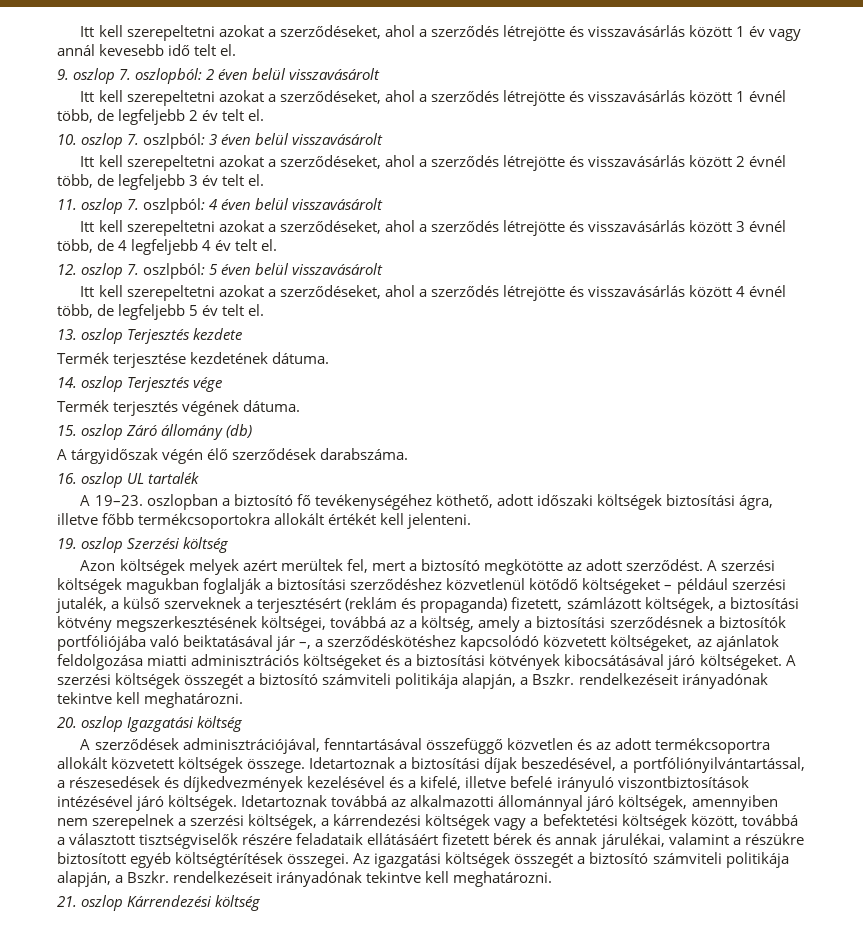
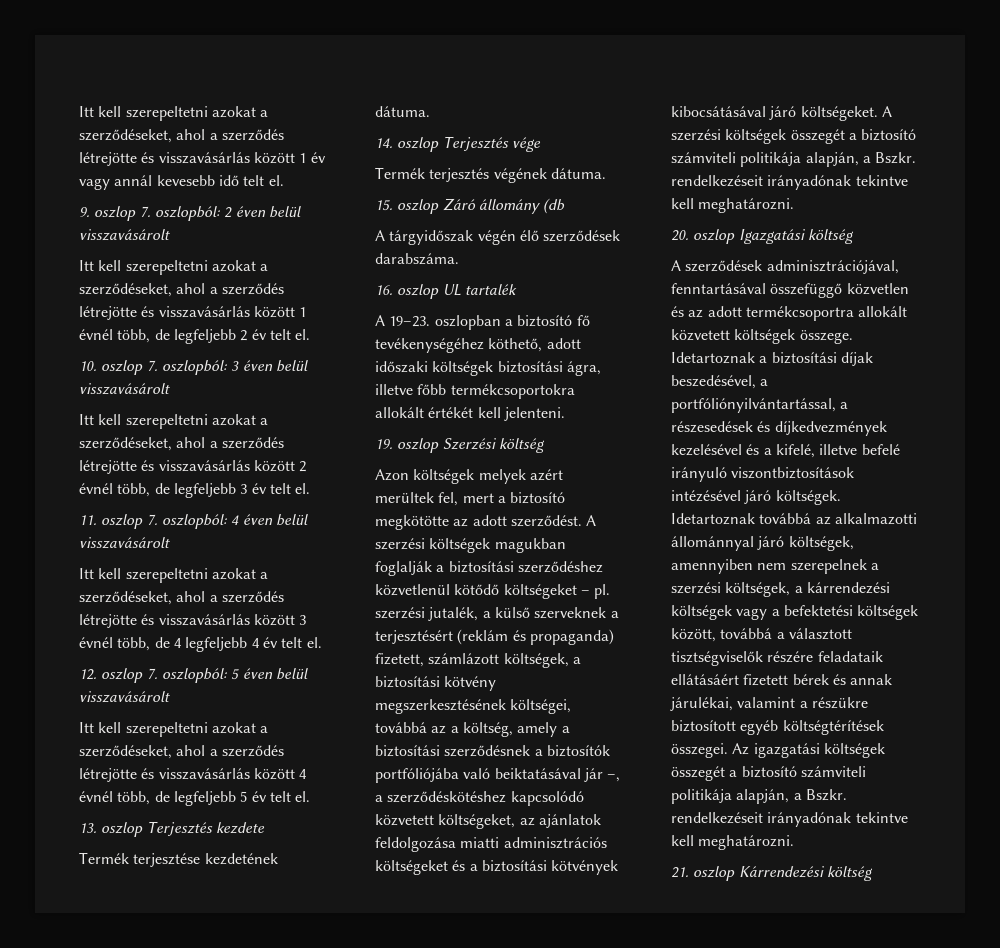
- 10. oszlop 7. oszlpból: 3 éven belül visszavásárolt
+ 10. oszlop 7. oszlopból: 3 éven belül visszavásárolt
- 11. oszlop 7. oszlpból: 4 éven belül visszavásárolt
+ 11. oszlop 7. oszlopból: 4 éven belül visszavásárolt
- 12. oszlop 7. oszlpból: 5 éven belül visszavásárolt
+ 12. oszlop 7. oszlopból: 5 éven belül visszavásárolt
- 15. oszlop Záró állomány (db)
+ 15. oszlop Záró állomány (db
- A szerzési költségek magukban foglalják a biztosítási szerződéshez közvetlenül kötődő költségeket – például szerzési jutalék, a külső szerveknek a terjesztésért (reklám és propaganda) fizetett, számlázott költségek, a biztosítási kötvény megszerkesztésének költségei, továbbá az a költség, amely a biztosítási szerződésnek a biztosítók portfóliójába való beiktatásával jár –, a szerződéskötéshez kapcsolódó közvetett költségeket, az ajánlatok feldolgozása miatti adminisztrációs költségeket és a biztosítási kötvények kibocsátásával járó költségeket.
+ A szerzési költségek magukban foglalják a biztosítási szerződéshez közvetlenül kötődő költségeket – pl. szerzési jutalék, a külső szerveknek a terjesztésért (reklám és propaganda) fizetett, számlázott költségek, a biztosítási kötvény megszerkesztésének költségei, továbbá az a költség, amely a biztosítási szerződésnek a biztosítók portfóliójába való beiktatásával jár –, a szerződéskötéshez kapcsolódó közvetett költségeket, az ajánlatok feldolgozása miatti adminisztrációs költségeket és a biztosítási kötvények kibocsátásával járó költségeket.

